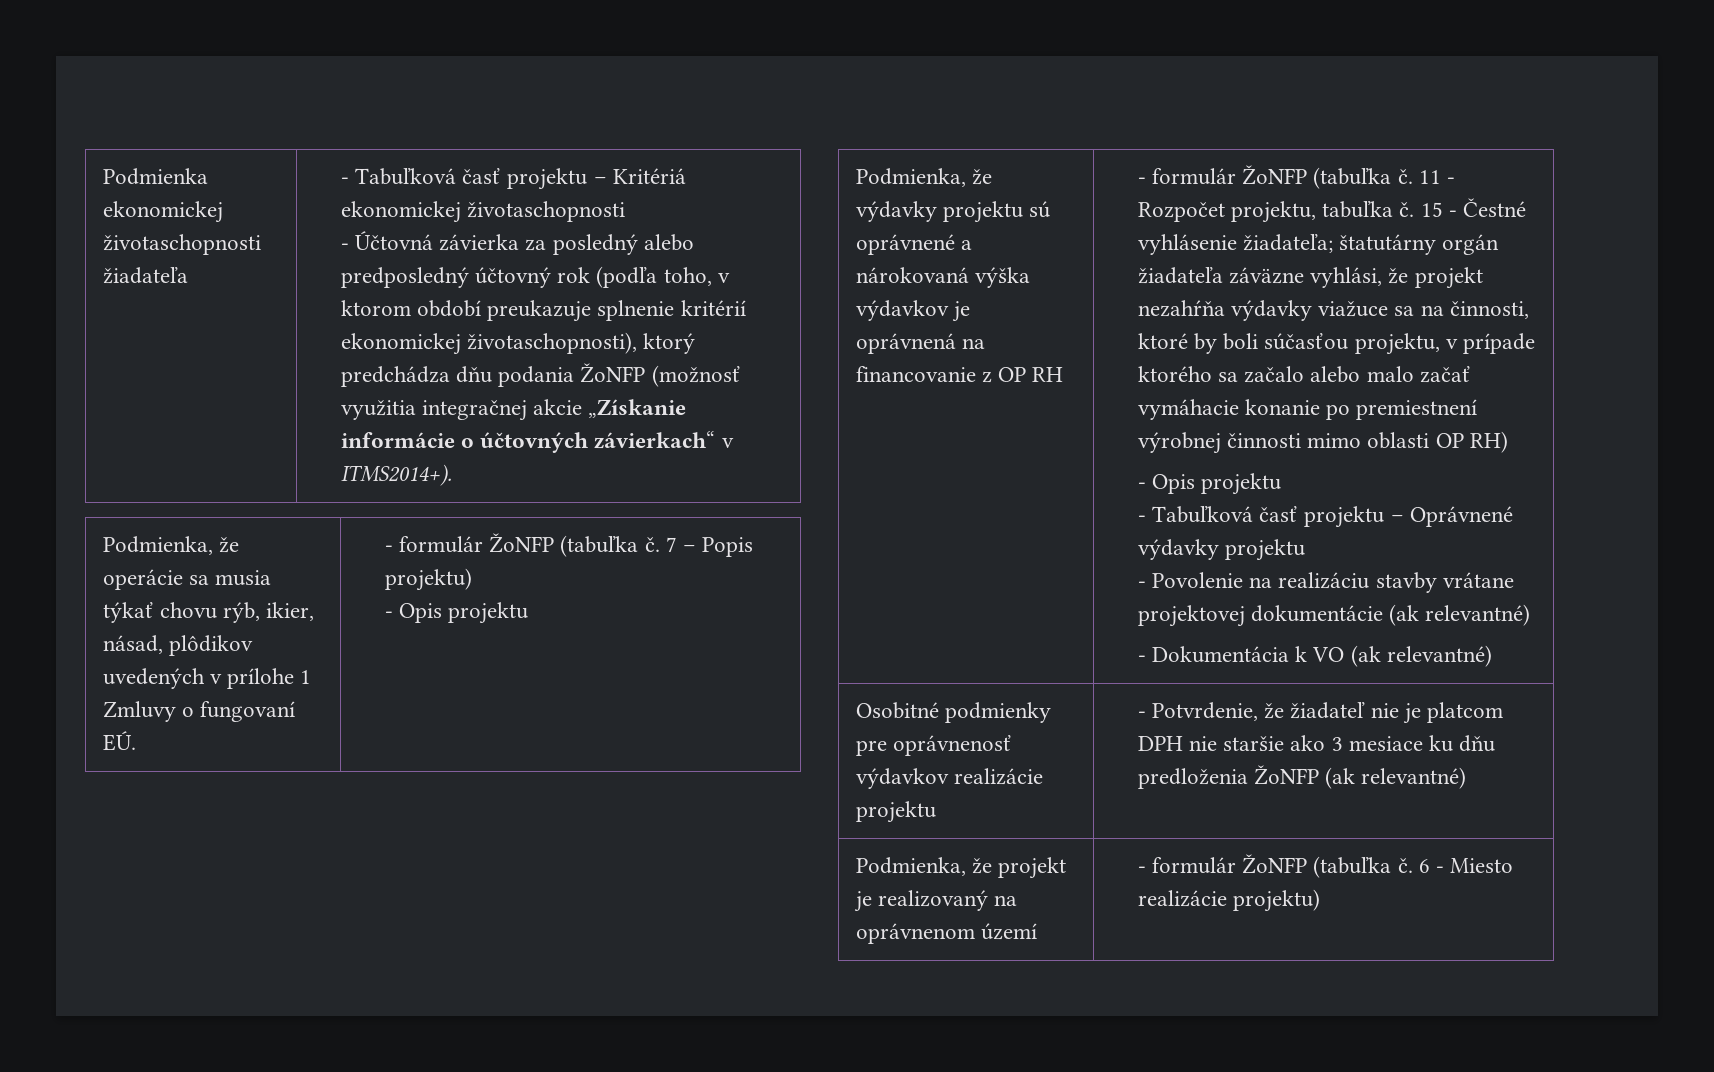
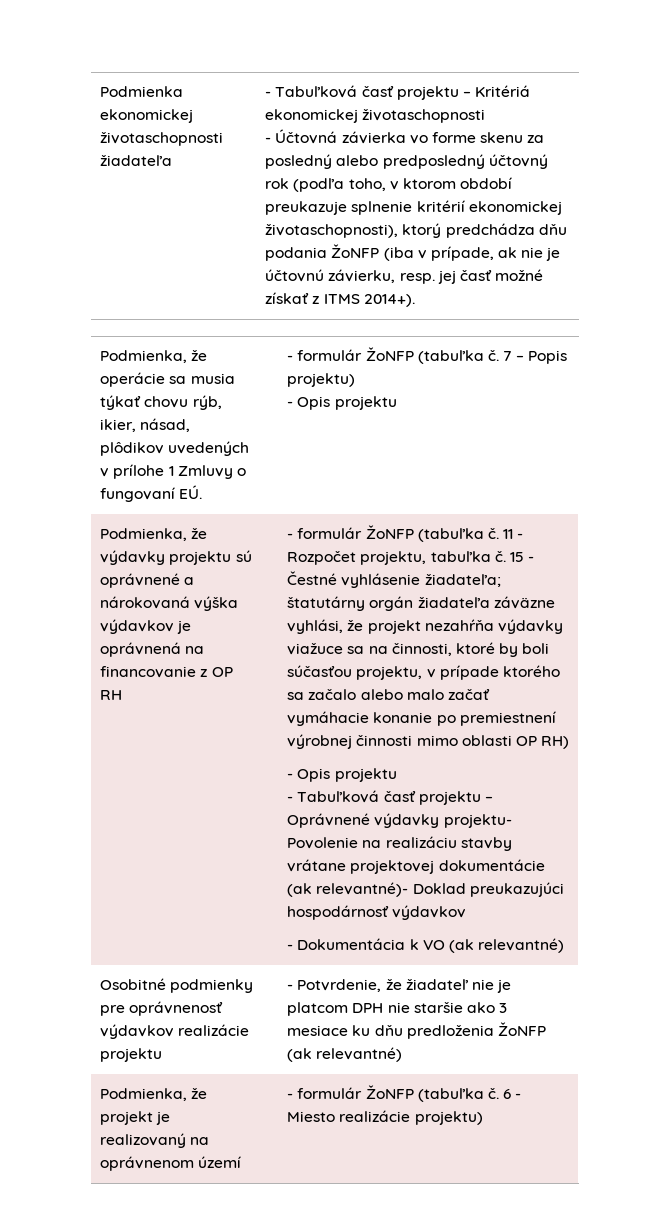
- - Účtovná závierka za posledný alebo predposledný účtovný rok (podľa toho, v ktorom období preukazuje splnenie kritérií ekonomickej životaschopnosti), ktorý predchádza dňu podania ŽoNFP (možnosť využitia integračnej akcie „Získanie informácie o účtovných závierkach“ v ITMS2014+).
+ - Účtovná závierka vo forme skenu za posledný alebo predposledný účtovný rok (podľa toho, v ktorom období preukazuje splnenie kritérií ekonomickej životaschopnosti), ktorý predchádza dňu podania ŽoNFP (iba v prípade, ak nie je účtovnú závierku, resp. jej časť možné získať z ITMS 2014+).
- - Tabuľková časť projektu – Oprávnené výdavky projektu
- - Povolenie na realizáciu stavby vrátane projektovej dokumentácie (ak relevantné)
+ - Tabuľková časť projektu – Oprávnené výdavky projektu- Povolenie na realizáciu stavby vrátane projektovej dokumentácie (ak relevantné)- Doklad preukazujúci hospodárnosť výdavkov

